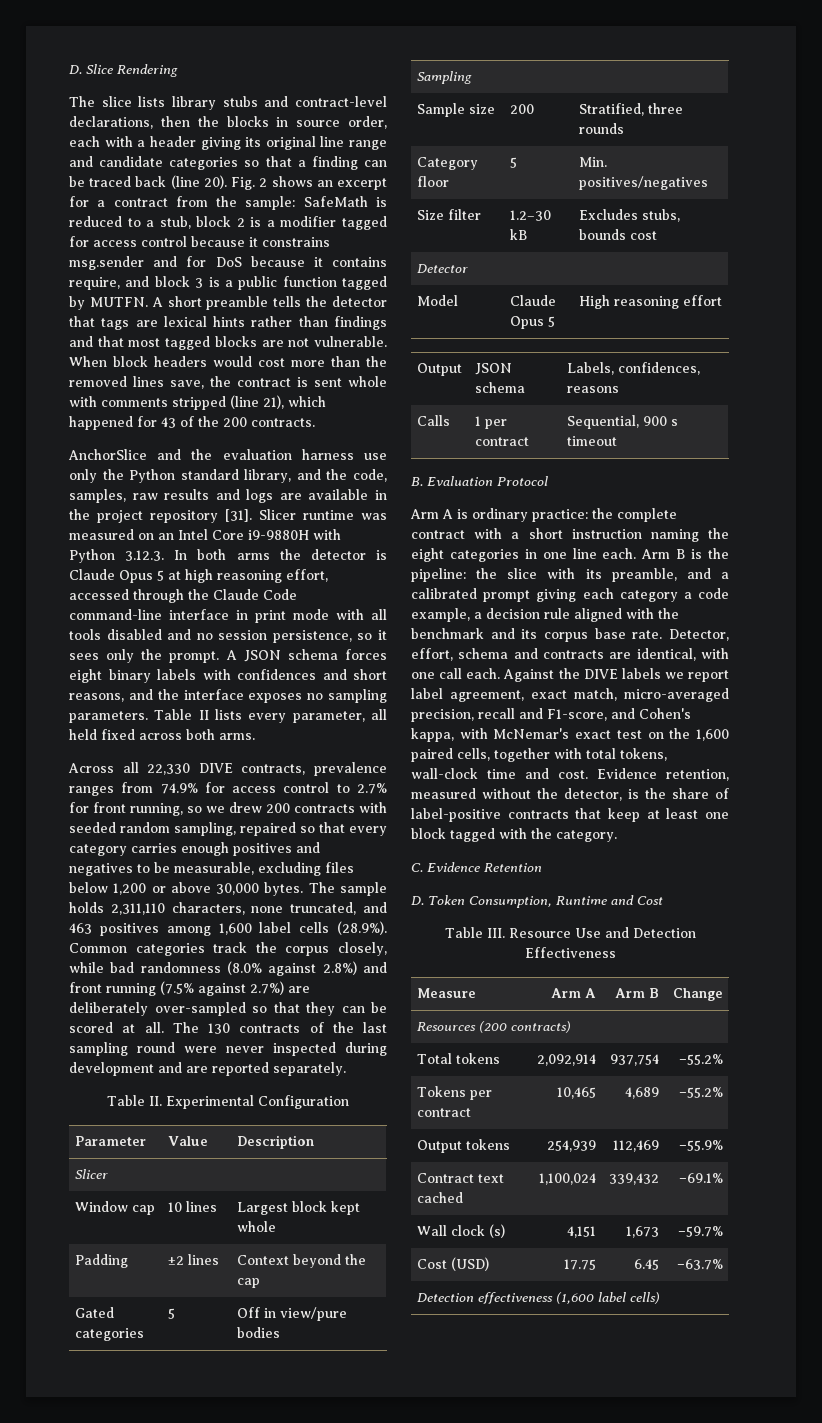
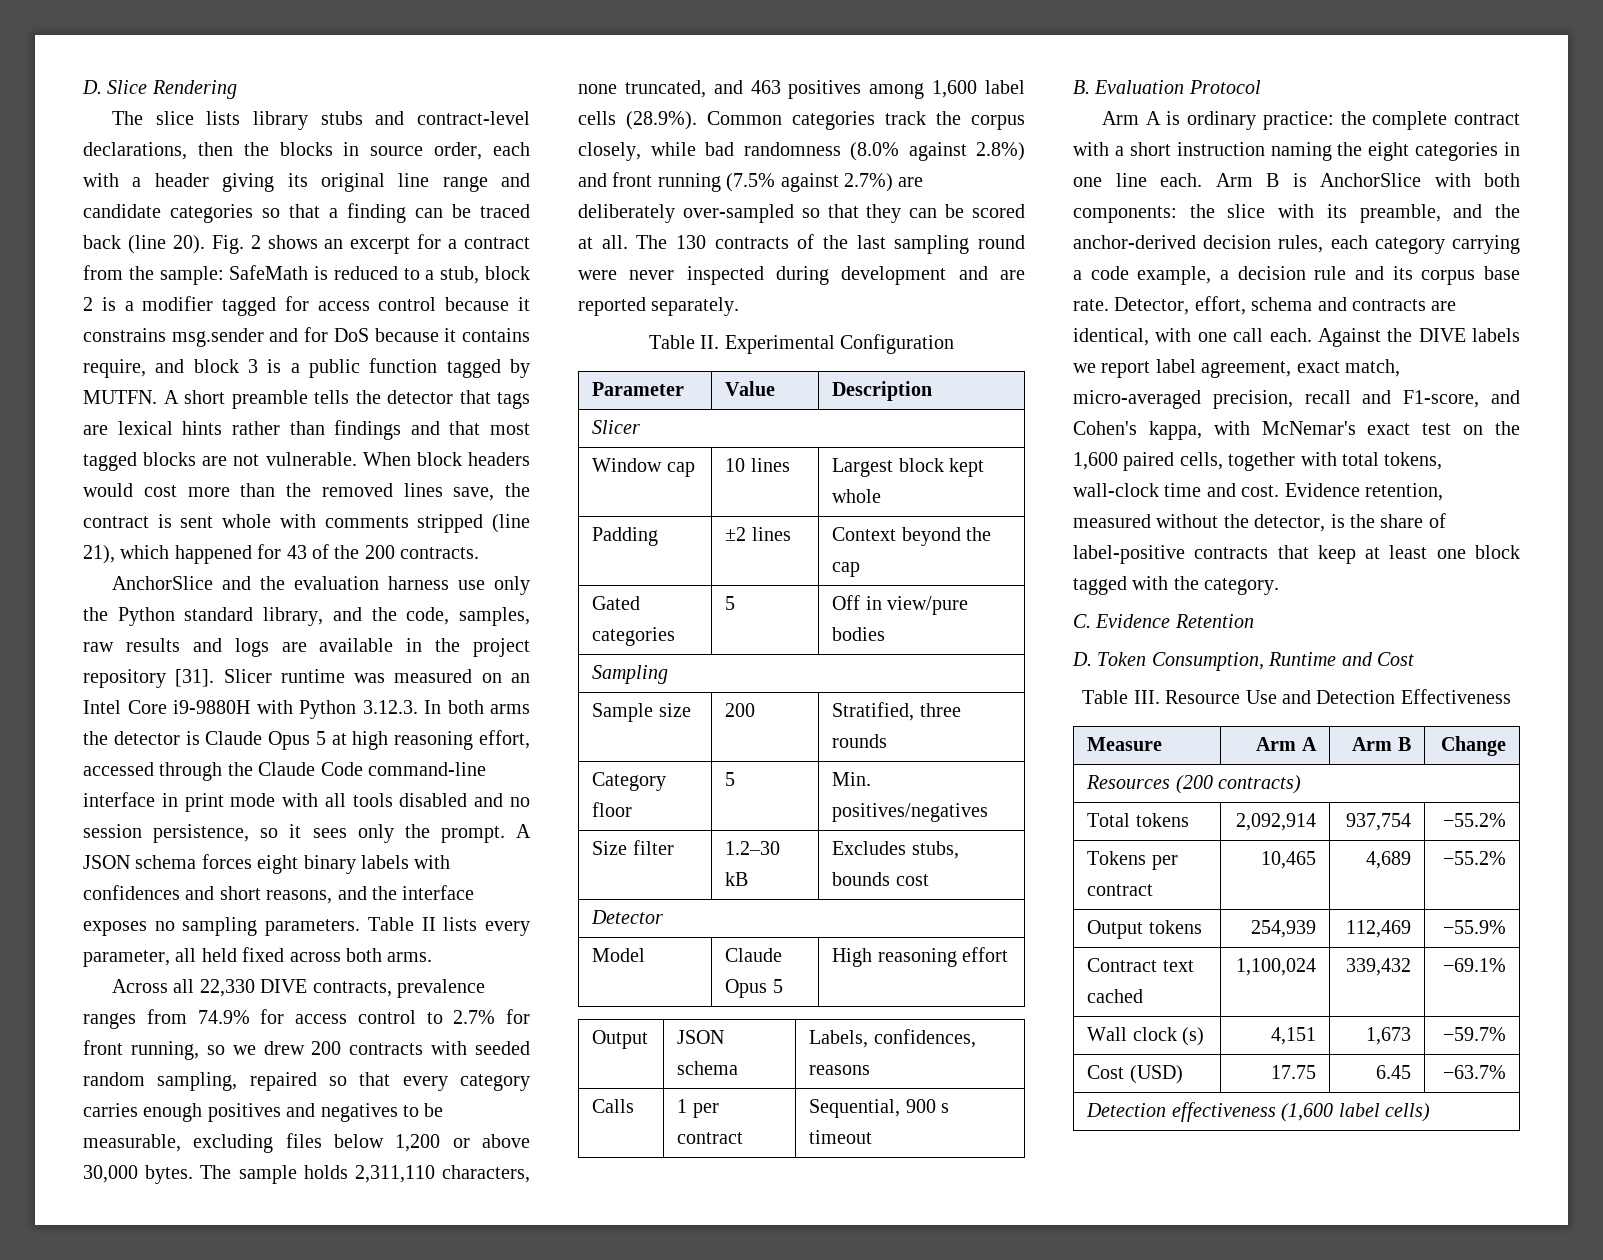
- Arm B is the pipeline: the slice with its preamble, and a calibrated prompt giving each category a code example, a decision rule aligned with the benchmark and its corpus base rate.
+ Arm B is AnchorSlice with both components: the slice with its preamble, and the anchor-derived decision rules, each category carrying a code example, a decision rule and its corpus base rate.

